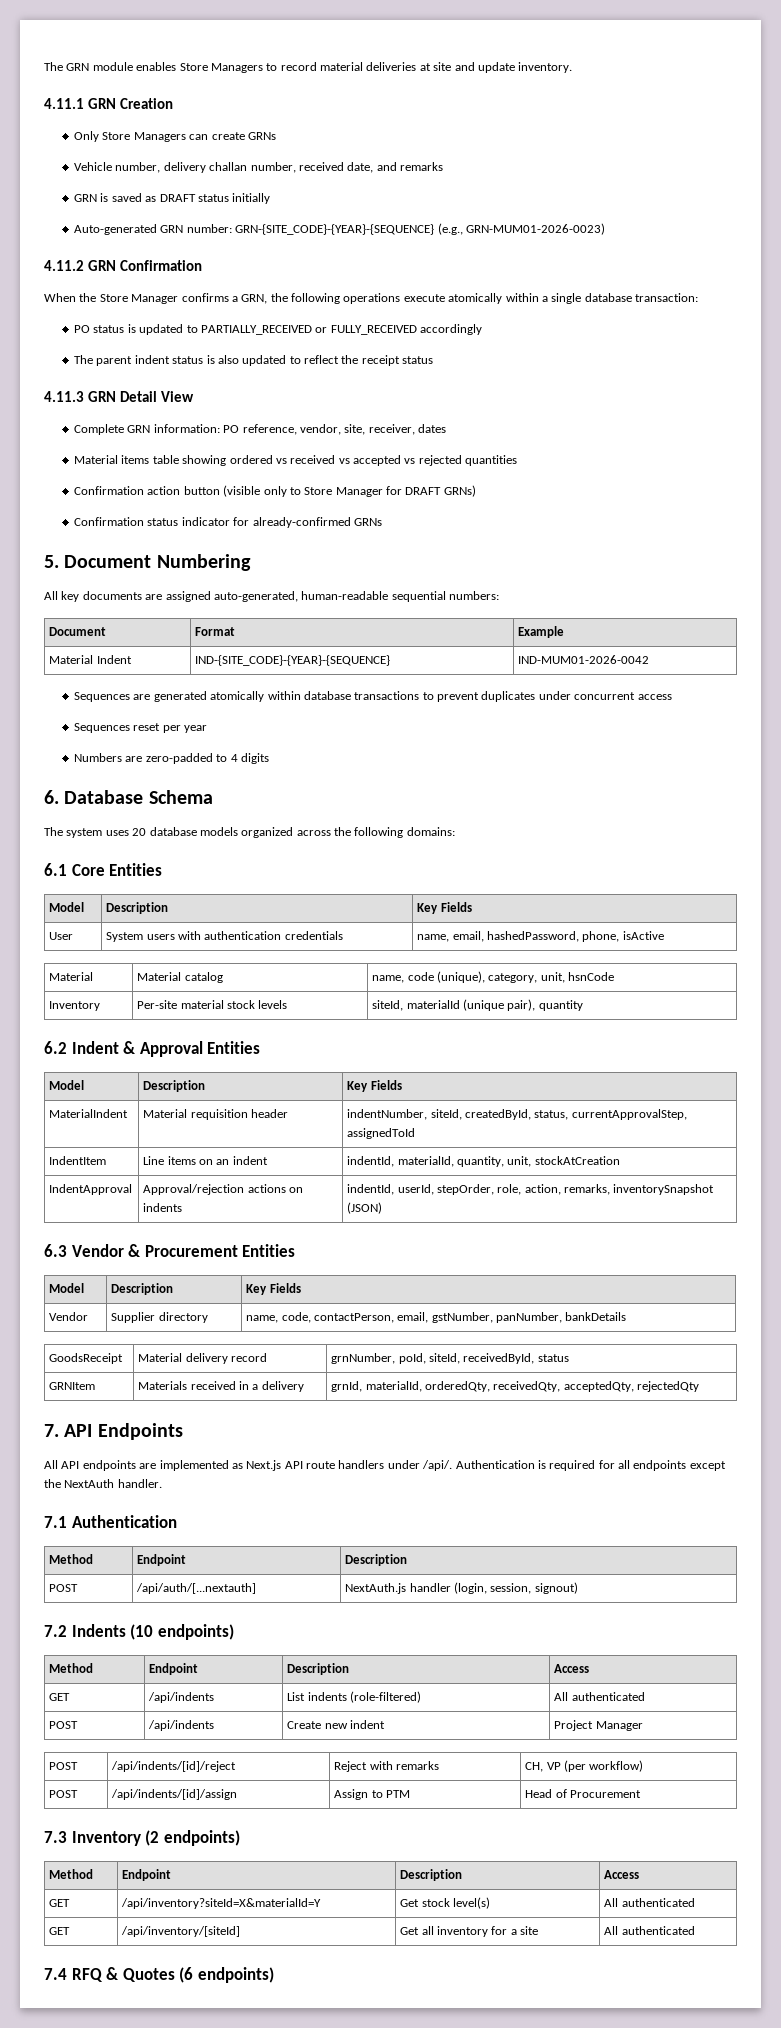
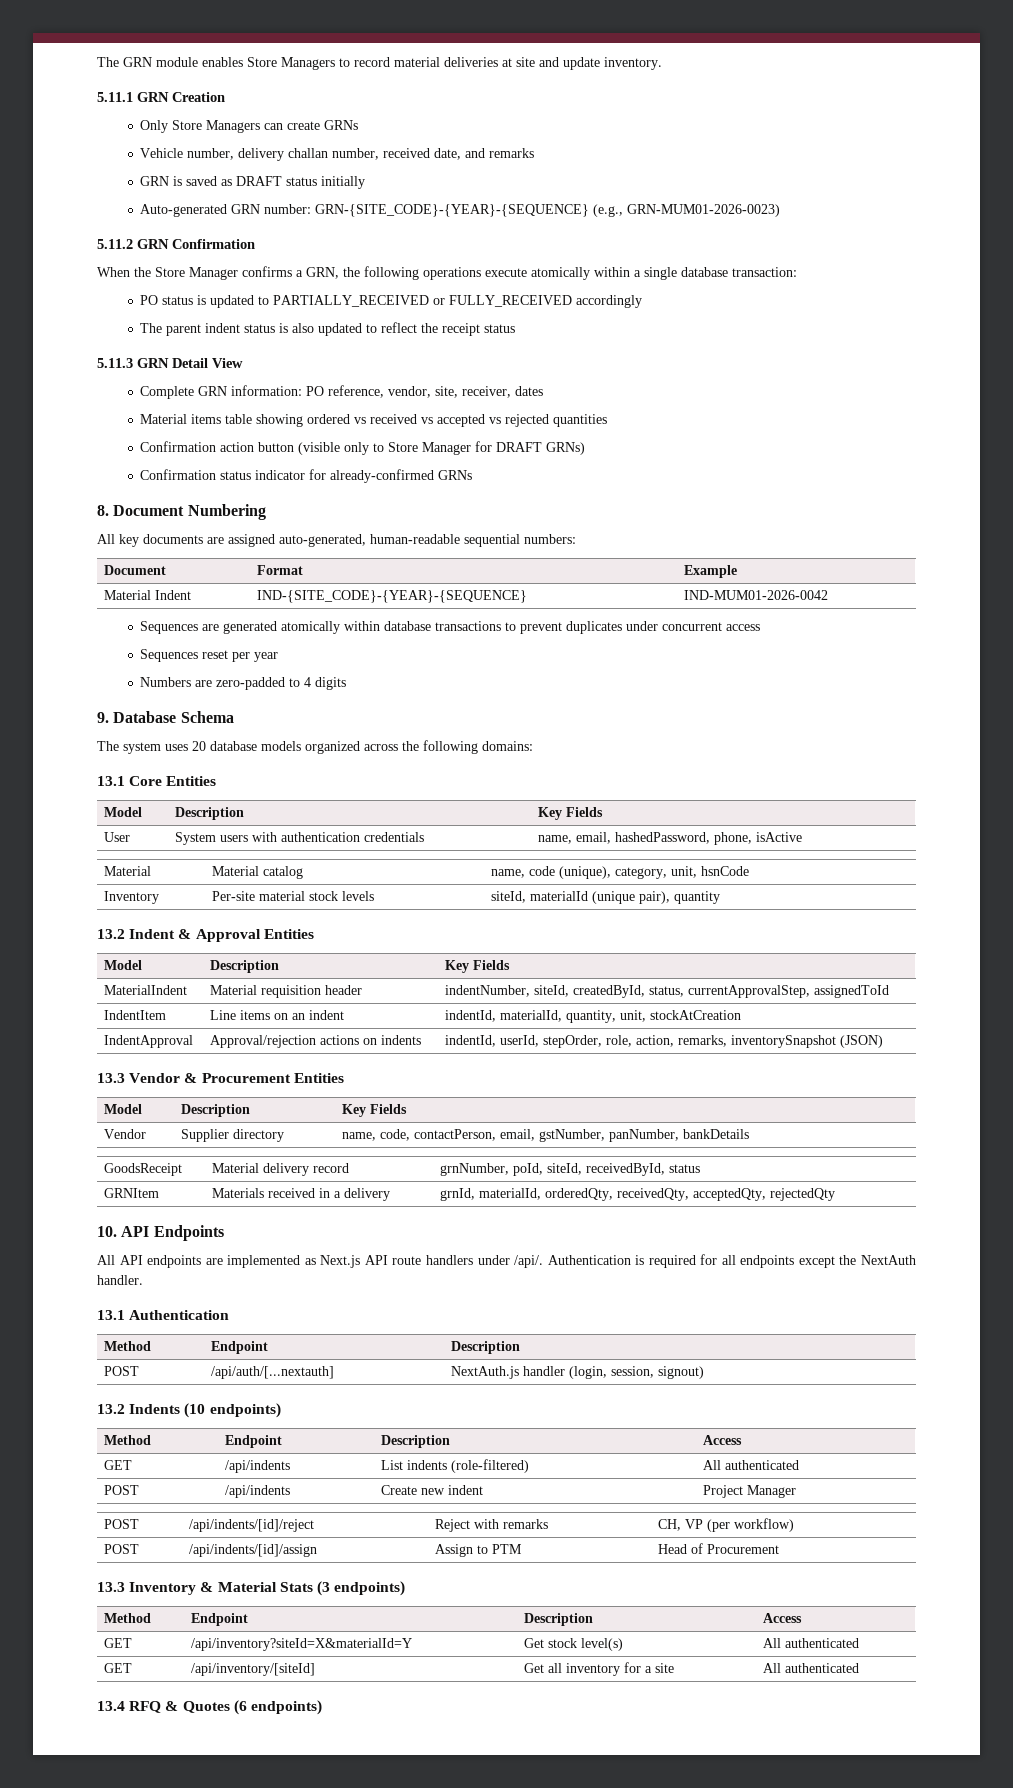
- 4.11.1 GRN Creation
+ 5.11.1 GRN Creation
- 4.11.2 GRN Confirmation
+ 5.11.2 GRN Confirmation
- 4.11.3 GRN Detail View
+ 5.11.3 GRN Detail View
- 5. Document Numbering
+ 8. Document Numbering
- 6. Database Schema
+ 9. Database Schema
- 6.1 Core Entities
+ 13.1 Core Entities
- 6.2 Indent & Approval Entities
+ 13.2 Indent & Approval Entities
- 6.3 Vendor & Procurement Entities
+ 13.3 Vendor & Procurement Entities
- 7. API Endpoints
+ 10. API Endpoints
- 7.1 Authentication
+ 13.1 Authentication
- 7.2 Indents (10 endpoints)
+ 13.2 Indents (10 endpoints)
- 7.3 Inventory (2 endpoints)
+ 13.3 Inventory & Material Stats (3 endpoints)
- 7.4 RFQ & Quotes (6 endpoints)
+ 13.4 RFQ & Quotes (6 endpoints)

